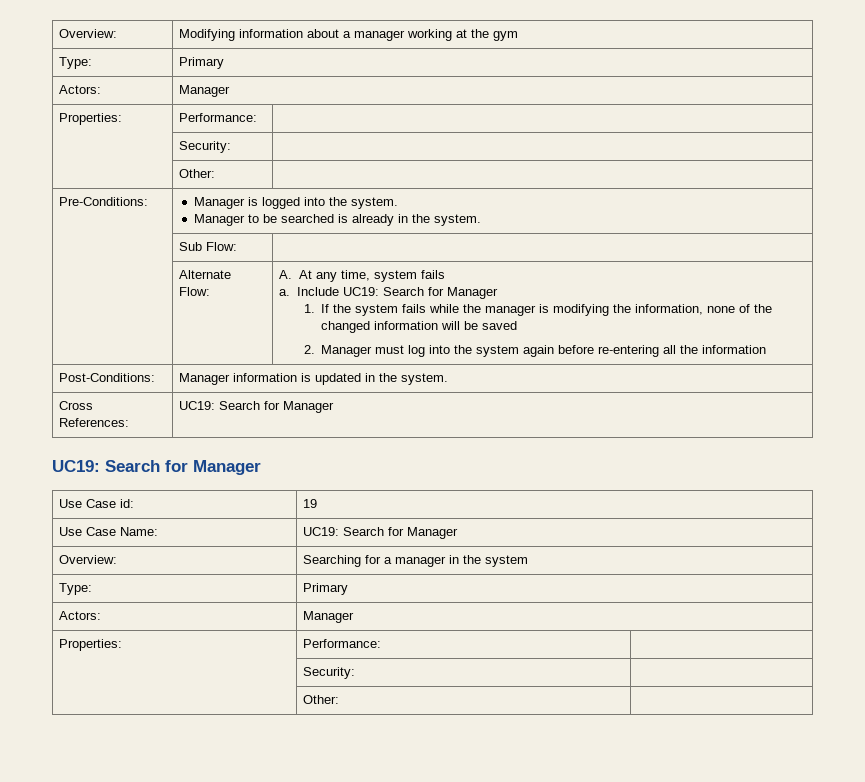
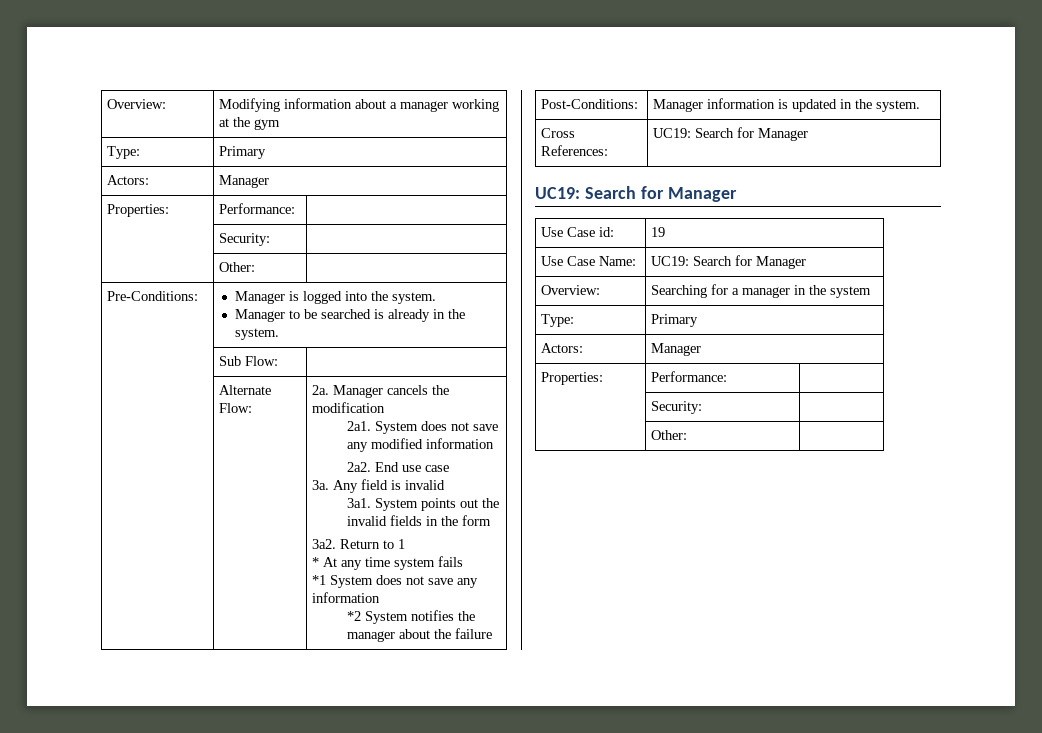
- A. At any time, system fails
+ 2a. Manager cancels the modification
+ 2a1. System does not save any modified information
+ 2a2. End use case
+ 3a. Any field is invalid
+ 3a1. System points out the invalid fields in the form
+ 3a2. Return to 1
+ * At any time system fails
- a. Include UC19: Search for Manager
- 1. If the system fails while the manager is modifying the information, none of the changed information will be saved
- 2. Manager must log into the system again before re-entering all the information
+ *1 System does not save any information
+ *2 System notifies the manager about the failure

